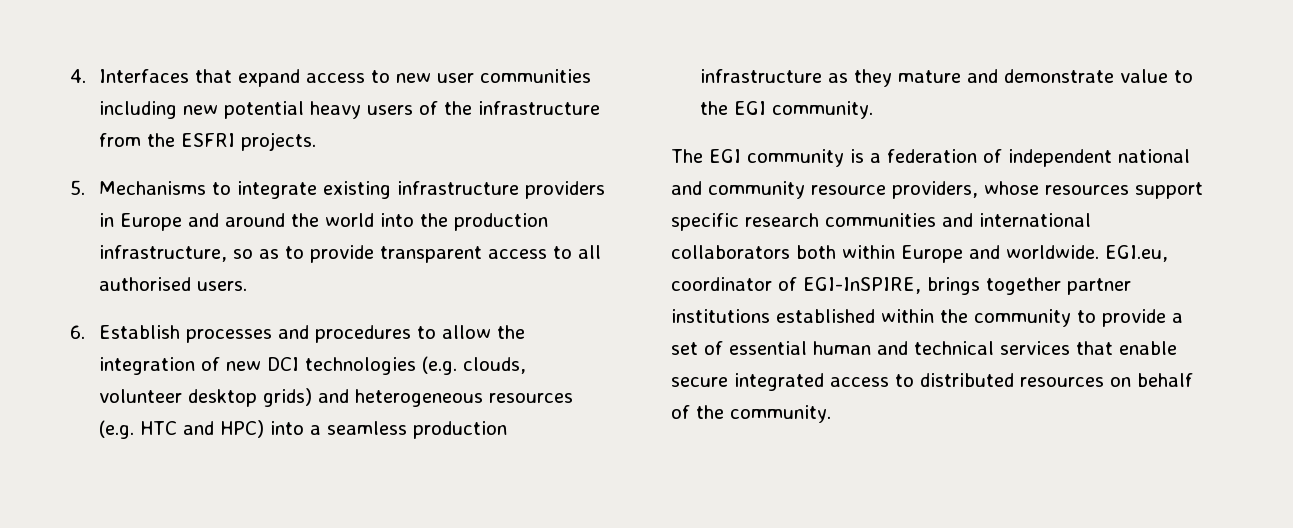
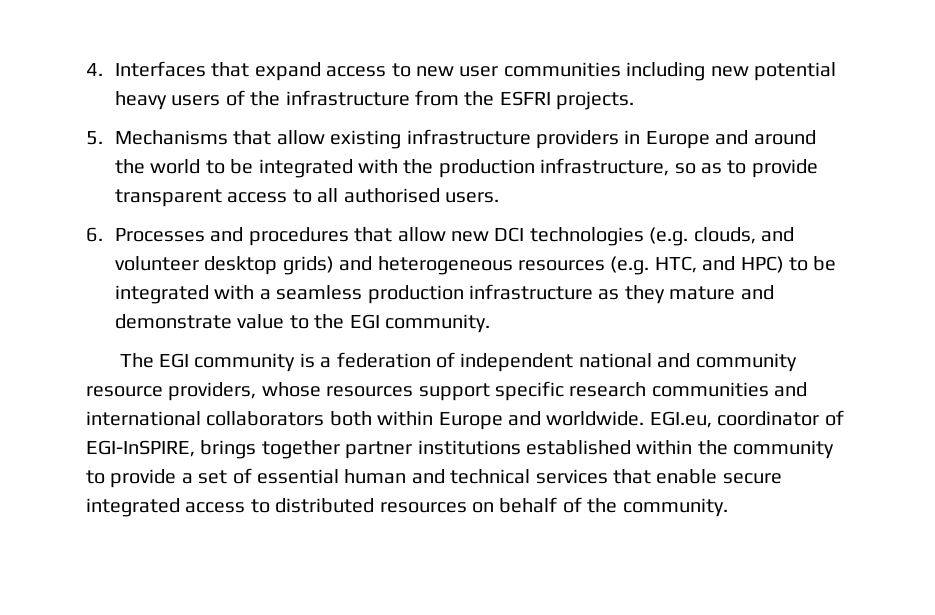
- 5. Mechanisms to integrate existing infrastructure providers in Europe and around the world into the production infrastructure, so as to provide transparent access to all authorised users.
+ 5. Mechanisms that allow existing infrastructure providers in Europe and around the world to be integrated with the production infrastructure, so as to provide transparent access to all authorised users.
- 6. Establish processes and procedures to allow the integration of new DCI technologies (e.g. clouds, volunteer desktop grids) and heterogeneous resources (e.g. HTC and HPC) into a seamless production infrastructure as they mature and demonstrate value to the EGI community.
+ 6. Processes and procedures that allow new DCI technologies (e.g. clouds, and volunteer desktop grids) and heterogeneous resources (e.g. HTC, and HPC) to be integrated with a seamless production infrastructure as they mature and demonstrate value to the EGI community.

